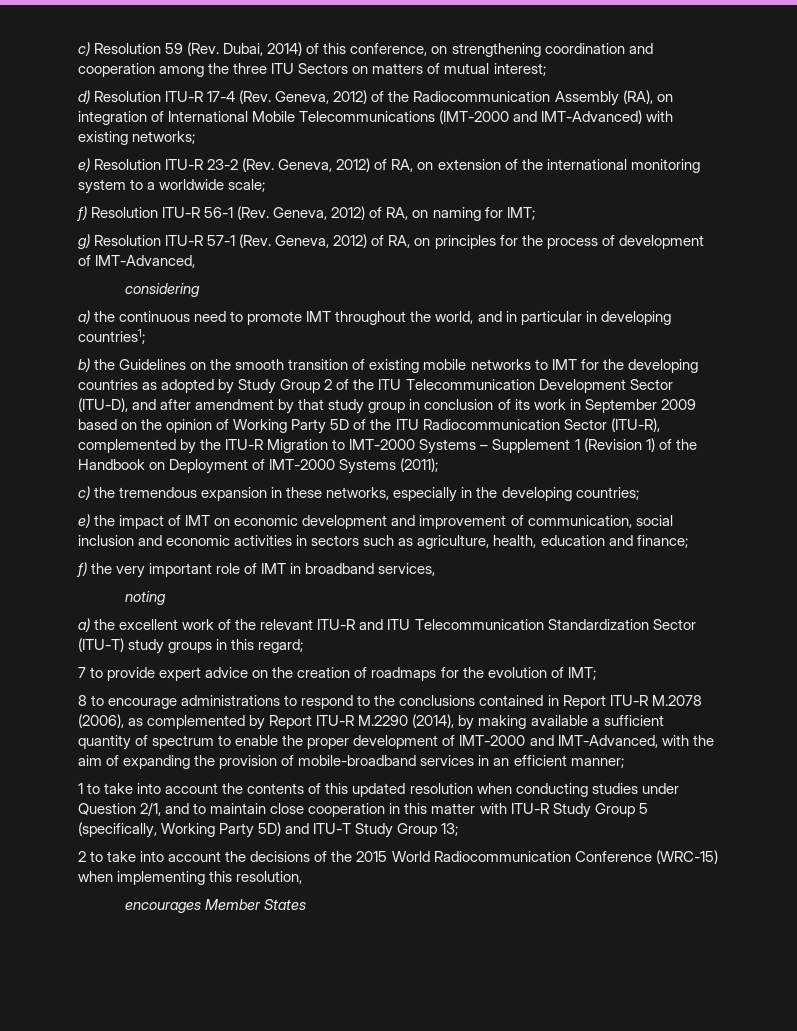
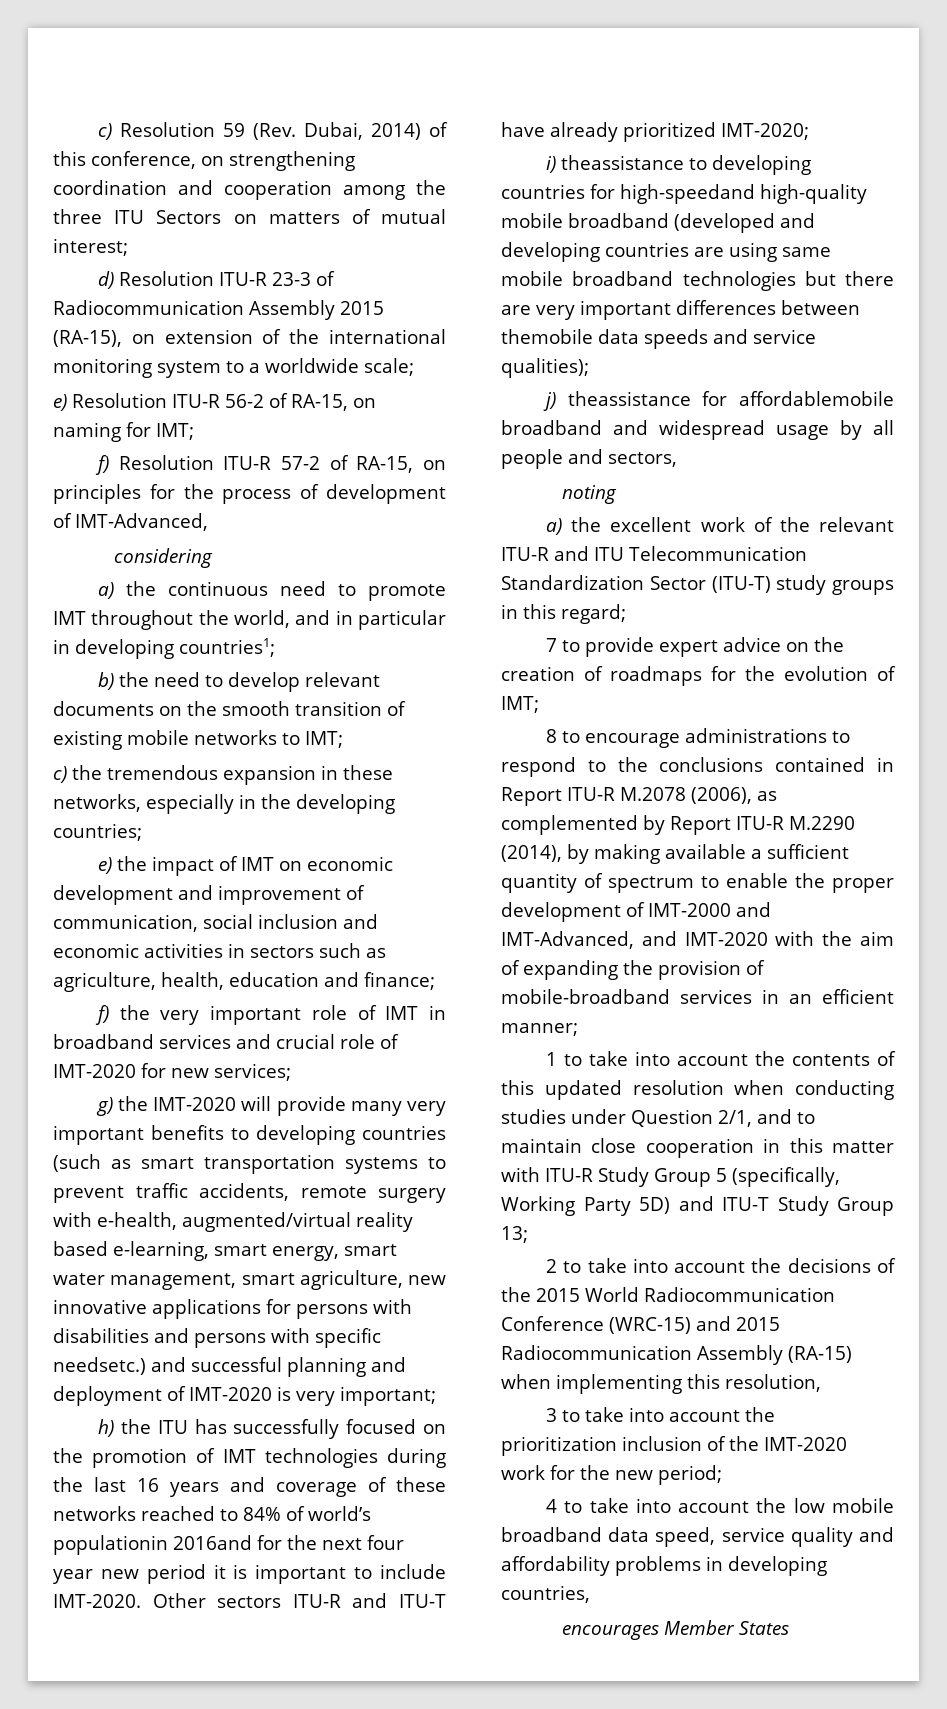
- d) Resolution ITU-R 17-4 (Rev. Geneva, 2012) of the Radiocommunication Assembly (RA), on integration of International Mobile Telecommunications (IMT-2000 and IMT-Advanced) with existing networks;
- e) Resolution ITU-R 23-2 (Rev. Geneva, 2012) of RA, on extension of the international monitoring system to a worldwide scale;
+ d) Resolution ITU-R 23-3 of Radiocommunication Assembly 2015 (RA-15), on extension of the international monitoring system to a worldwide scale;
- f) Resolution ITU-R 56-1 (Rev. Geneva, 2012) of RA, on naming for IMT;
+ e) Resolution ITU-R 56-2 of RA-15, on naming for IMT;
- g) Resolution ITU-R 57-1 (Rev. Geneva, 2012) of RA, on principles for the process of development of IMT-Advanced,
+ f) Resolution ITU-R 57-2 of RA-15, on principles for the process of development of IMT-Advanced,
- b) the Guidelines on the smooth transition of existing mobile networks to IMT for the developing countries as adopted by Study Group 2 of the ITU Telecommunication Development Sector (ITU-D), and after amendment by that study group in conclusion of its work in September 2009 based on the opinion of Working Party 5D of the ITU Radiocommunication Sector (ITU-R), complemented by the ITU-R Migration to IMT-2000 Systems – Supplement 1 (Revision 1) of the Handbook on Deployment of IMT-2000 Systems (2011);
+ b) the need to develop relevant documents on the smooth transition of existing mobile networks to IMT;
- f) the very important role of IMT in broadband services,
+ f) the very important role of IMT in broadband services and crucial role of IMT-2020 for new services;
+ g) the IMT-2020 will provide many very important benefits to developing countries (such as smart transportation systems to prevent traffic accidents, remote surgery with e-health, augmented/virtual reality based e-learning, smart energy, smart water management, smart agriculture, new innovative applications for persons with disabilities and persons with specific needsetc.) and successful planning and deployment of IMT-2020 is very important;
+ h) the ITU has successfully focused on the promotion of IMT technologies during the last 16 years and coverage of these networks reached to 84% of world’s populationin 2016and for the next four year new period it is important to include IMT-2020. Other sectors ITU-R and ITU-T have already prioritized IMT-2020;
+ i) theassistance to developing countries for high-speedand high-quality mobile broadband (developed and developing countries are using same mobile broadband technologies but there are very important differences between themobile data speeds and service qualities);
+ j) theassistance for affordablemobile broadband and widespread usage by all people and sectors,
- 8 to encourage administrations to respond to the conclusions contained in Report ITU-R M.2078 (2006), as complemented by Report ITU-R M.2290 (2014), by making available a sufficient quantity of spectrum to enable the proper development of IMT-2000 and IMT-Advanced, with the aim of expanding the provision of mobile-broadband services in an efficient manner;
+ 8 to encourage administrations to respond to the conclusions contained in Report ITU-R M.2078 (2006), as complemented by Report ITU-R M.2290 (2014), by making available a sufficient quantity of spectrum to enable the proper development of IMT-2000 and IMT-Advanced, and IMT-2020 with the aim of expanding the provision of mobile-broadband services in an efficient manner;
- 2 to take into account the decisions of the 2015 World Radiocommunication Conference (WRC-15) when implementing this resolution,
+ 2 to take into account the decisions of the 2015 World Radiocommunication Conference (WRC-15) and 2015 Radiocommunication Assembly (RA-15) when implementing this resolution,
+ 3 to take into account the prioritization inclusion of the IMT-2020 work for the new period;
+ 4 to take into account the low mobile broadband data speed, service quality and affordability problems in developing countries,

